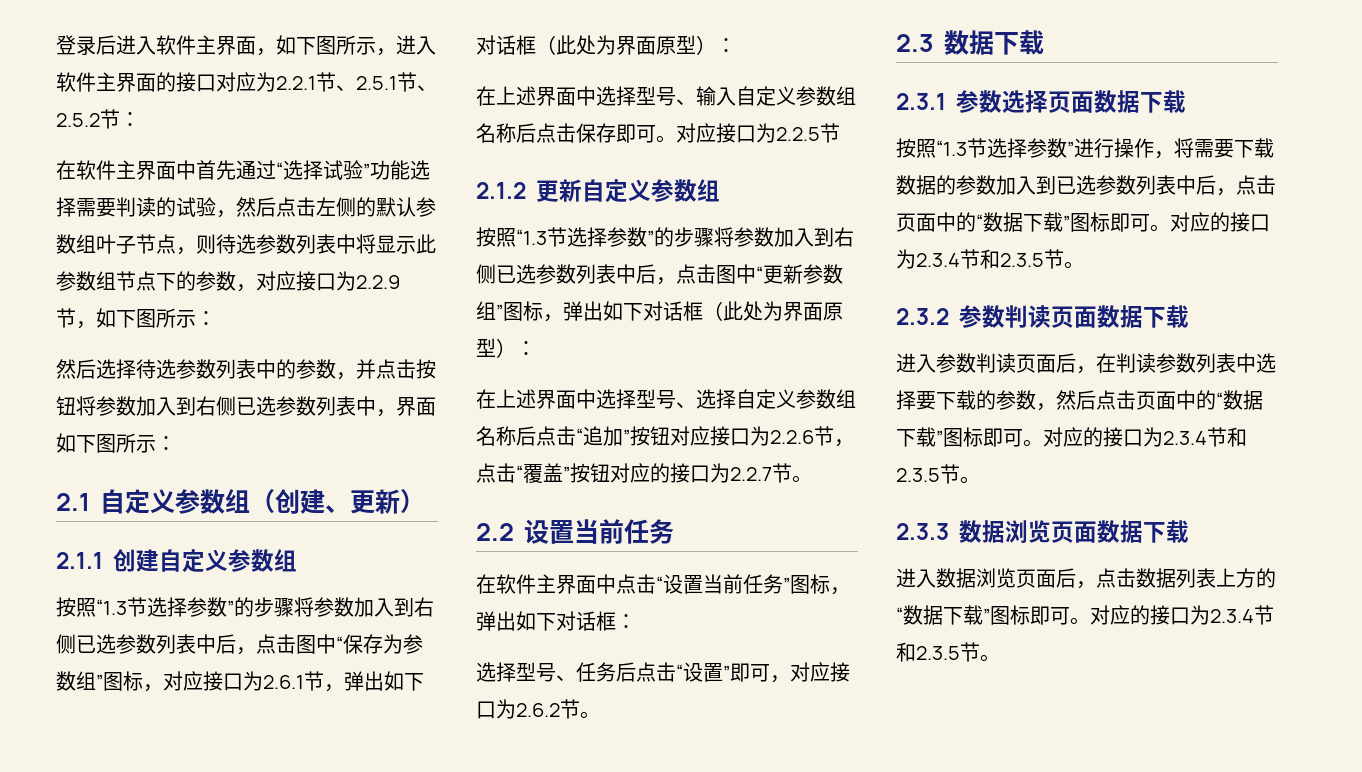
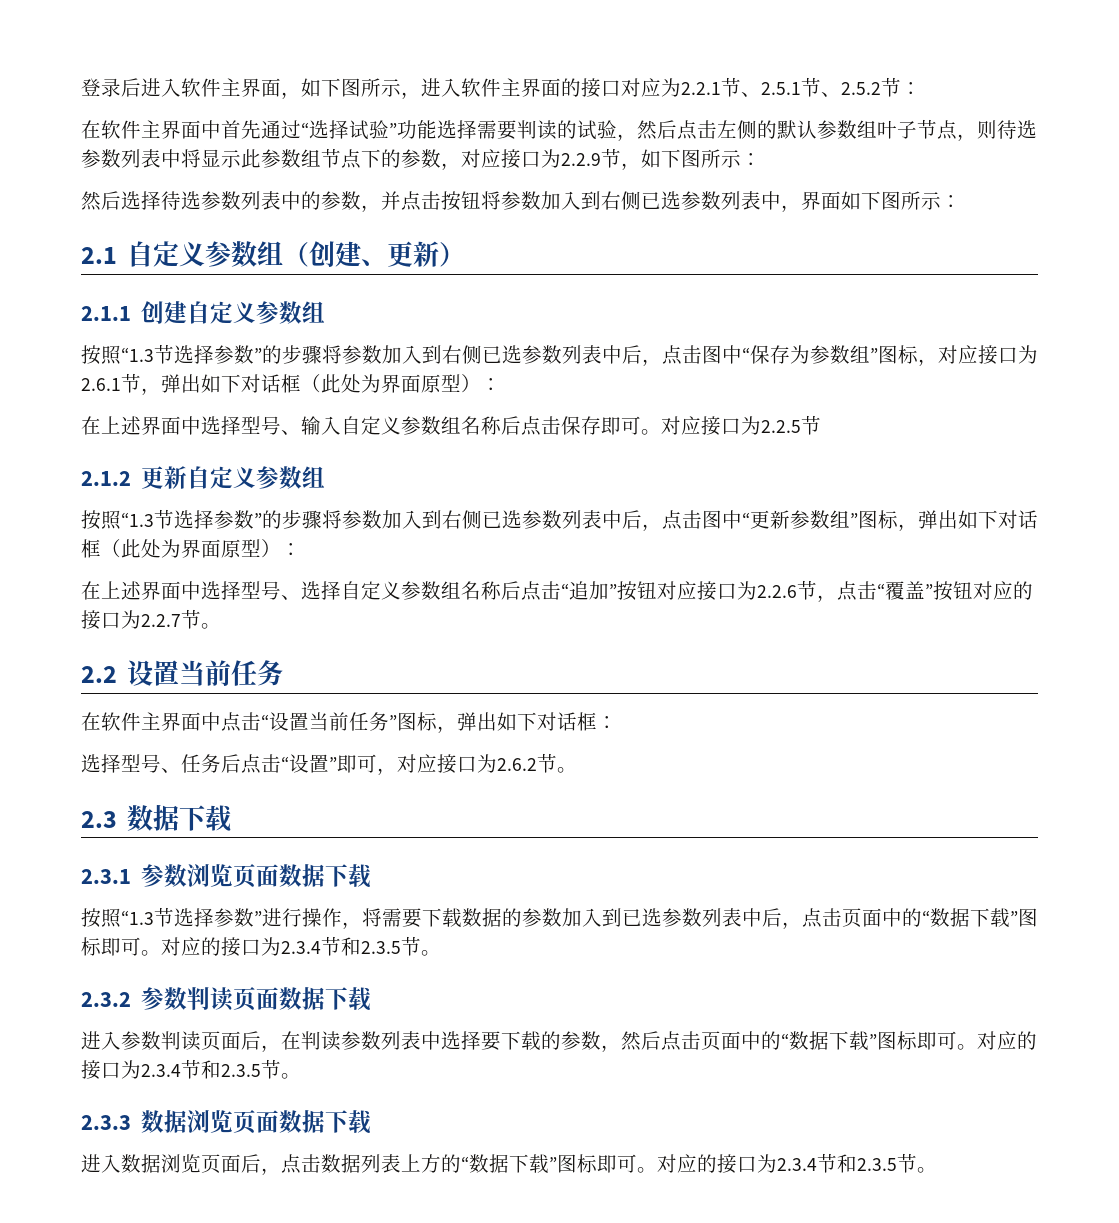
- 2.3.1参数选择页面数据下载
+ 2.3.1参数浏览页面数据下载

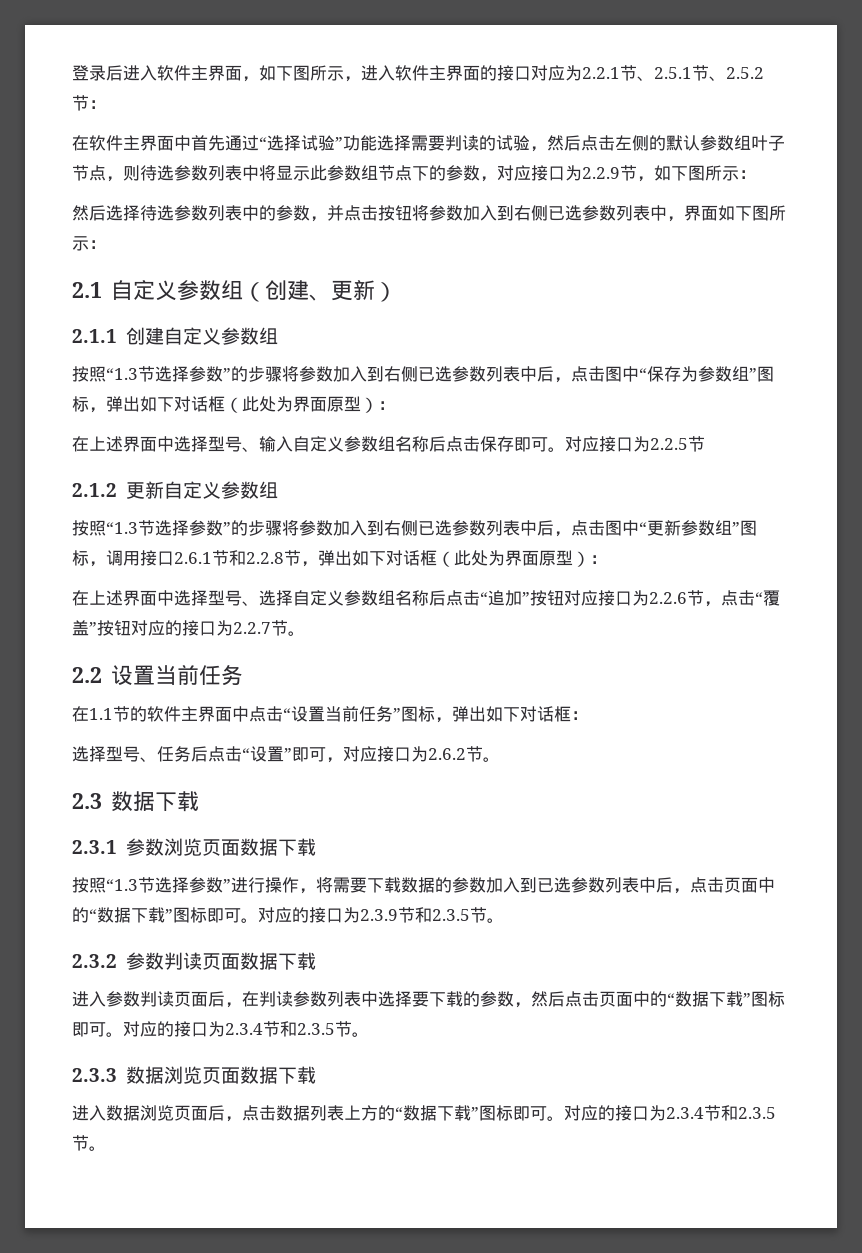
- 按照“1.3节选择参数”的步骤将参数加入到右侧已选参数列表中后，点击图中“保存为参数组”图标，对应接口为2.6.1节，弹出如下对话框（此处为界面原型）：
+ 按照“1.3节选择参数”的步骤将参数加入到右侧已选参数列表中后，点击图中“保存为参数组”图标，弹出如下对话框（此处为界面原型）：
- 按照“1.3节选择参数”的步骤将参数加入到右侧已选参数列表中后，点击图中“更新参数组”图标，弹出如下对话框（此处为界面原型）：
+ 按照“1.3节选择参数”的步骤将参数加入到右侧已选参数列表中后，点击图中“更新参数组”图标，调用接口2.6.1节和2.2.8节，弹出如下对话框（此处为界面原型）：
- 在软件主界面中点击“设置当前任务”图标，弹出如下对话框：
+ 在1.1节的软件主界面中点击“设置当前任务”图标，弹出如下对话框：
- 按照“1.3节选择参数”进行操作，将需要下载数据的参数加入到已选参数列表中后，点击页面中的“数据下载”图标即可。对应的接口为2.3.4节和2.3.5节。
+ 按照“1.3节选择参数”进行操作，将需要下载数据的参数加入到已选参数列表中后，点击页面中的“数据下载”图标即可。对应的接口为2.3.9节和2.3.5节。

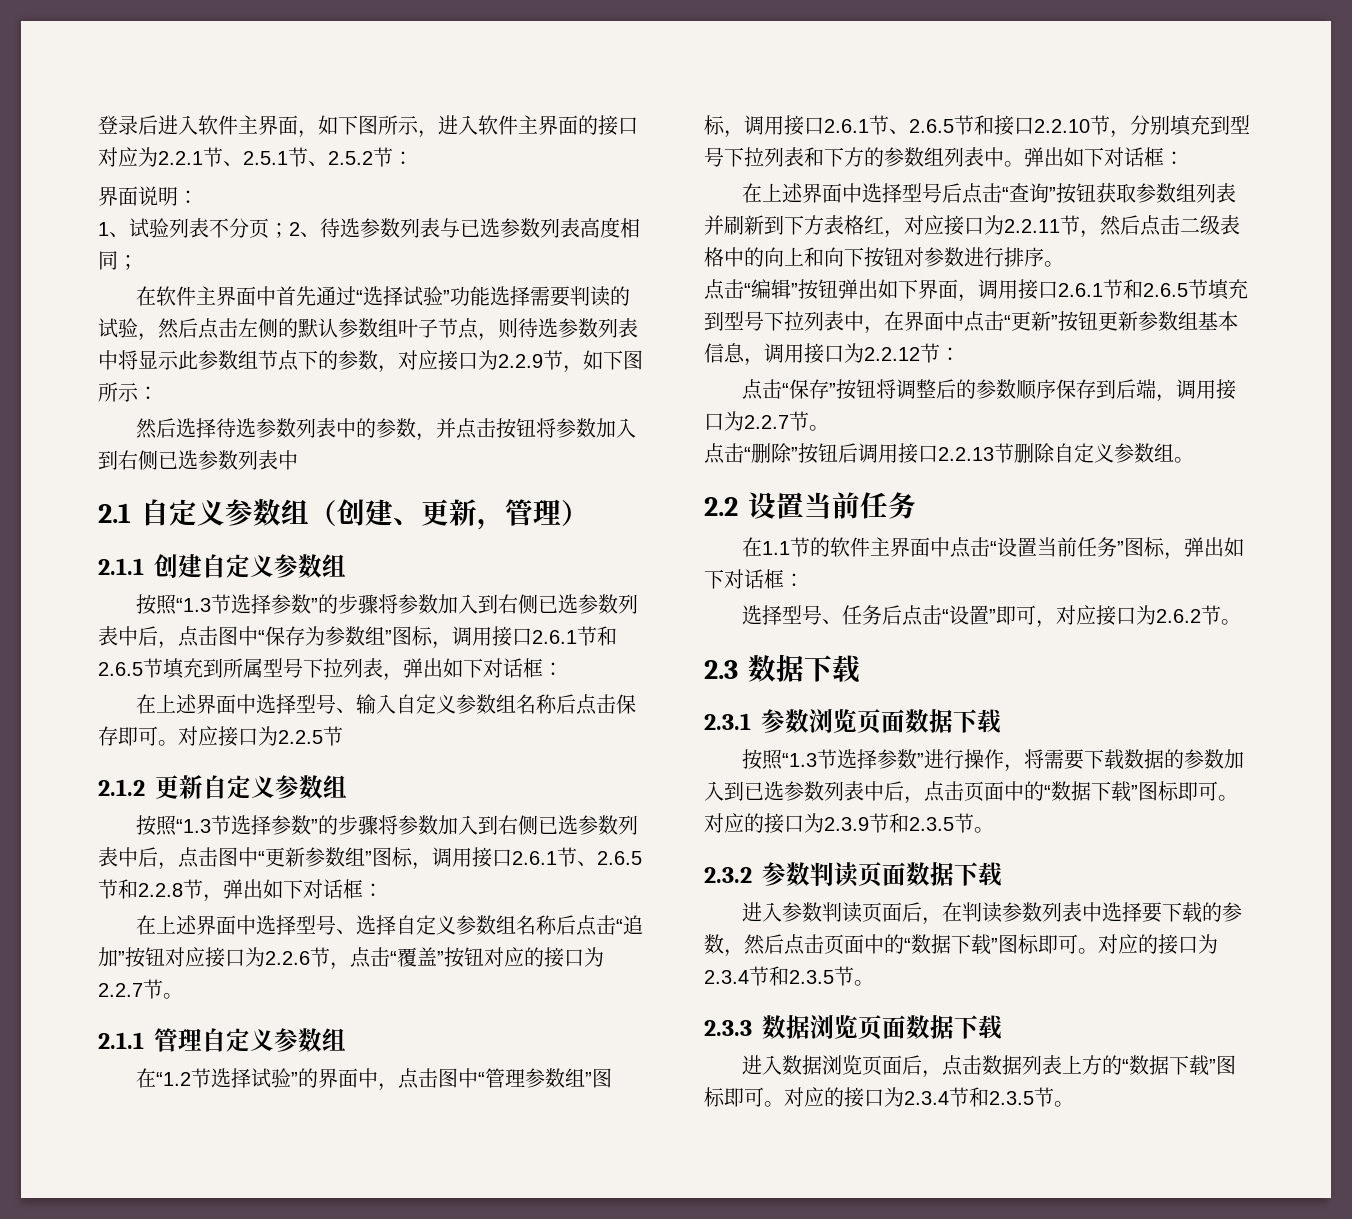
+ 界面说明：
+ 1、试验列表不分页；2、待选参数列表与已选参数列表高度相同；
- 然后选择待选参数列表中的参数，并点击按钮将参数加入到右侧已选参数列表中，界面如下图所示：
+ 然后选择待选参数列表中的参数，并点击按钮将参数加入到右侧已选参数列表中
- 2.1自定义参数组（创建、更新）
+ 2.1自定义参数组（创建、更新，管理）
- 按照“1.3节选择参数”的步骤将参数加入到右侧已选参数列表中后，点击图中“保存为参数组”图标，弹出如下对话框（此处为界面原型）：
+ 按照“1.3节选择参数”的步骤将参数加入到右侧已选参数列表中后，点击图中“保存为参数组”图标，调用接口2.6.1节和2.6.5节填充到所属型号下拉列表，弹出如下对话框：
- 按照“1.3节选择参数”的步骤将参数加入到右侧已选参数列表中后，点击图中“更新参数组”图标，调用接口2.6.1节和2.2.8节，弹出如下对话框（此处为界面原型）：
+ 按照“1.3节选择参数”的步骤将参数加入到右侧已选参数列表中后，点击图中“更新参数组”图标，调用接口2.6.1节、2.6.5节和2.2.8节，弹出如下对话框：
+ 2.1.1管理自定义参数组
+ 在“1.2节选择试验”的界面中，点击图中“管理参数组”图标，调用接口2.6.1节、2.6.5节和接口2.2.10节，分别填充到型号下拉列表和下方的参数组列表中。弹出如下对话框：
+ 在上述界面中选择型号后点击“查询”按钮获取参数组列表并刷新到下方表格红，对应接口为2.2.11节，然后点击二级表格中的向上和向下按钮对参数进行排序。
+ 点击“编辑”按钮弹出如下界面，调用接口2.6.1节和2.6.5节填充到型号下拉列表中，在界面中点击“更新”按钮更新参数组基本信息，调用接口为2.2.12节：
+ 点击“保存”按钮将调整后的参数顺序保存到后端，调用接口为2.2.7节。
+ 点击“删除”按钮后调用接口2.2.13节删除自定义参数组。

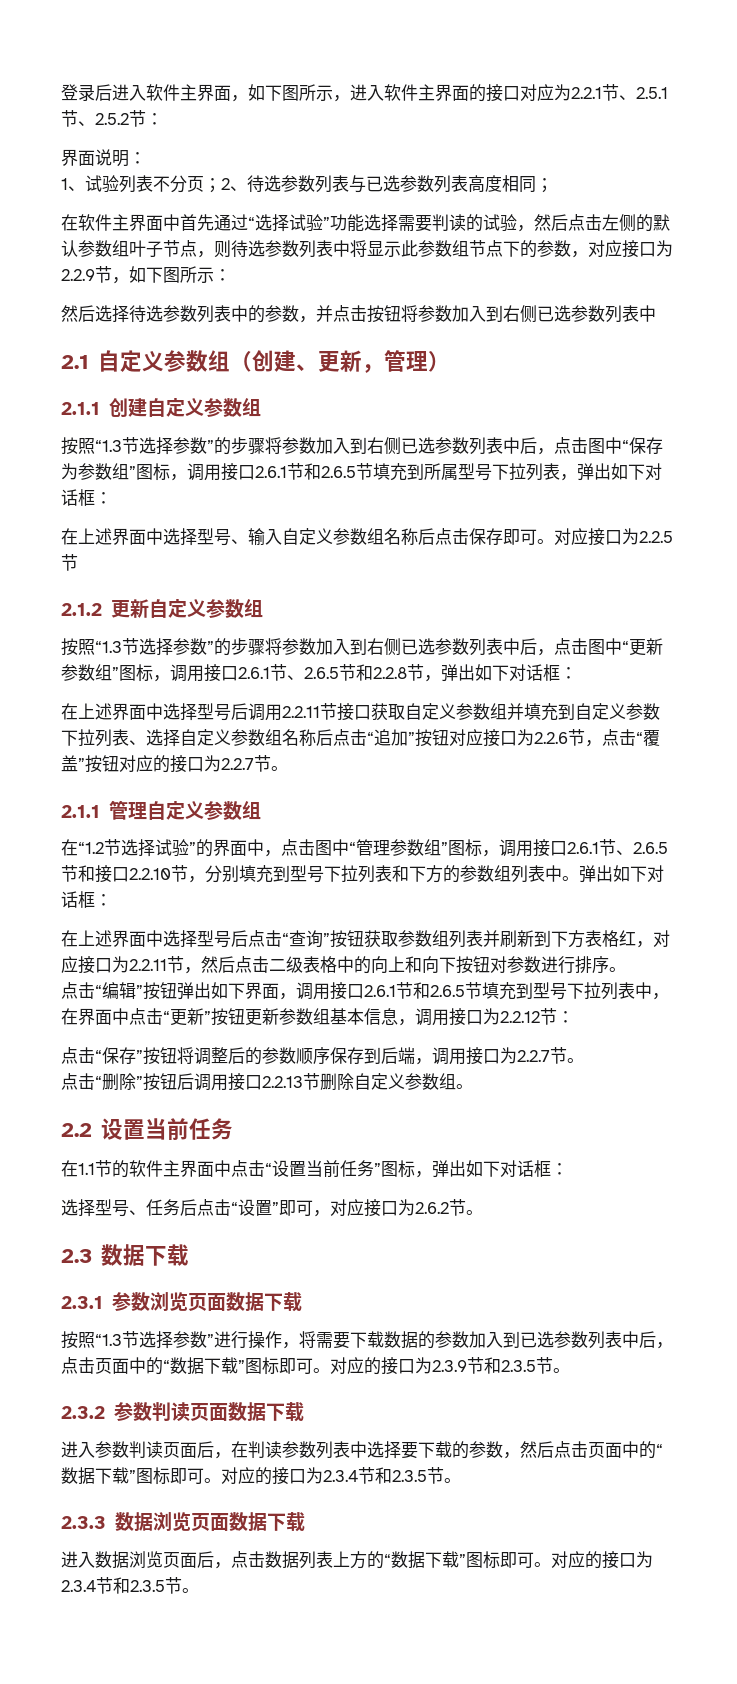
- 在上述界面中选择型号、选择自定义参数组名称后点击“追加”按钮对应接口为2.2.6节，点击“覆盖”按钮对应的接口为2.2.7节。
+ 在上述界面中选择型号后调用2.2.11节接口获取自定义参数组并填充到自定义参数下拉列表、选择自定义参数组名称后点击“追加”按钮对应接口为2.2.6节，点击“覆盖”按钮对应的接口为2.2.7节。

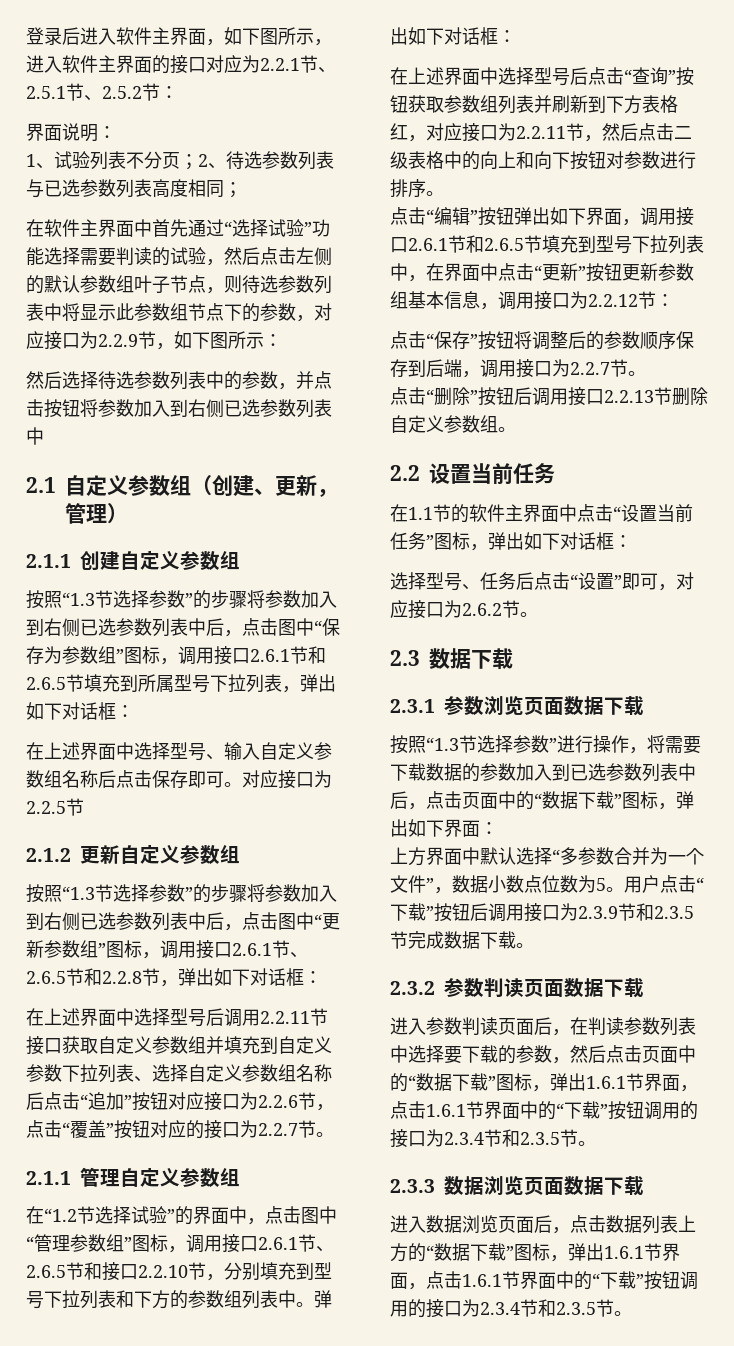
- 按照“1.3节选择参数”进行操作，将需要下载数据的参数加入到已选参数列表中后，点击页面中的“数据下载”图标即可。对应的接口为2.3.9节和2.3.5节。
+ 按照“1.3节选择参数”进行操作，将需要下载数据的参数加入到已选参数列表中后，点击页面中的“数据下载”图标，弹出如下界面：
+ 上方界面中默认选择“多参数合并为一个文件”，数据小数点位数为5。用户点击“下载”按钮后调用接口为2.3.9节和2.3.5节完成数据下载。
- 进入参数判读页面后，在判读参数列表中选择要下载的参数，然后点击页面中的“数据下载”图标即可。对应的接口为2.3.4节和2.3.5节。
+ 进入参数判读页面后，在判读参数列表中选择要下载的参数，然后点击页面中的“数据下载”图标，弹出1.6.1节界面，点击1.6.1节界面中的“下载”按钮调用的接口为2.3.4节和2.3.5节。
- 进入数据浏览页面后，点击数据列表上方的“数据下载”图标即可。对应的接口为2.3.4节和2.3.5节。
+ 进入数据浏览页面后，点击数据列表上方的“数据下载”图标，弹出1.6.1节界面，点击1.6.1节界面中的“下载”按钮调用的接口为2.3.4节和2.3.5节。

